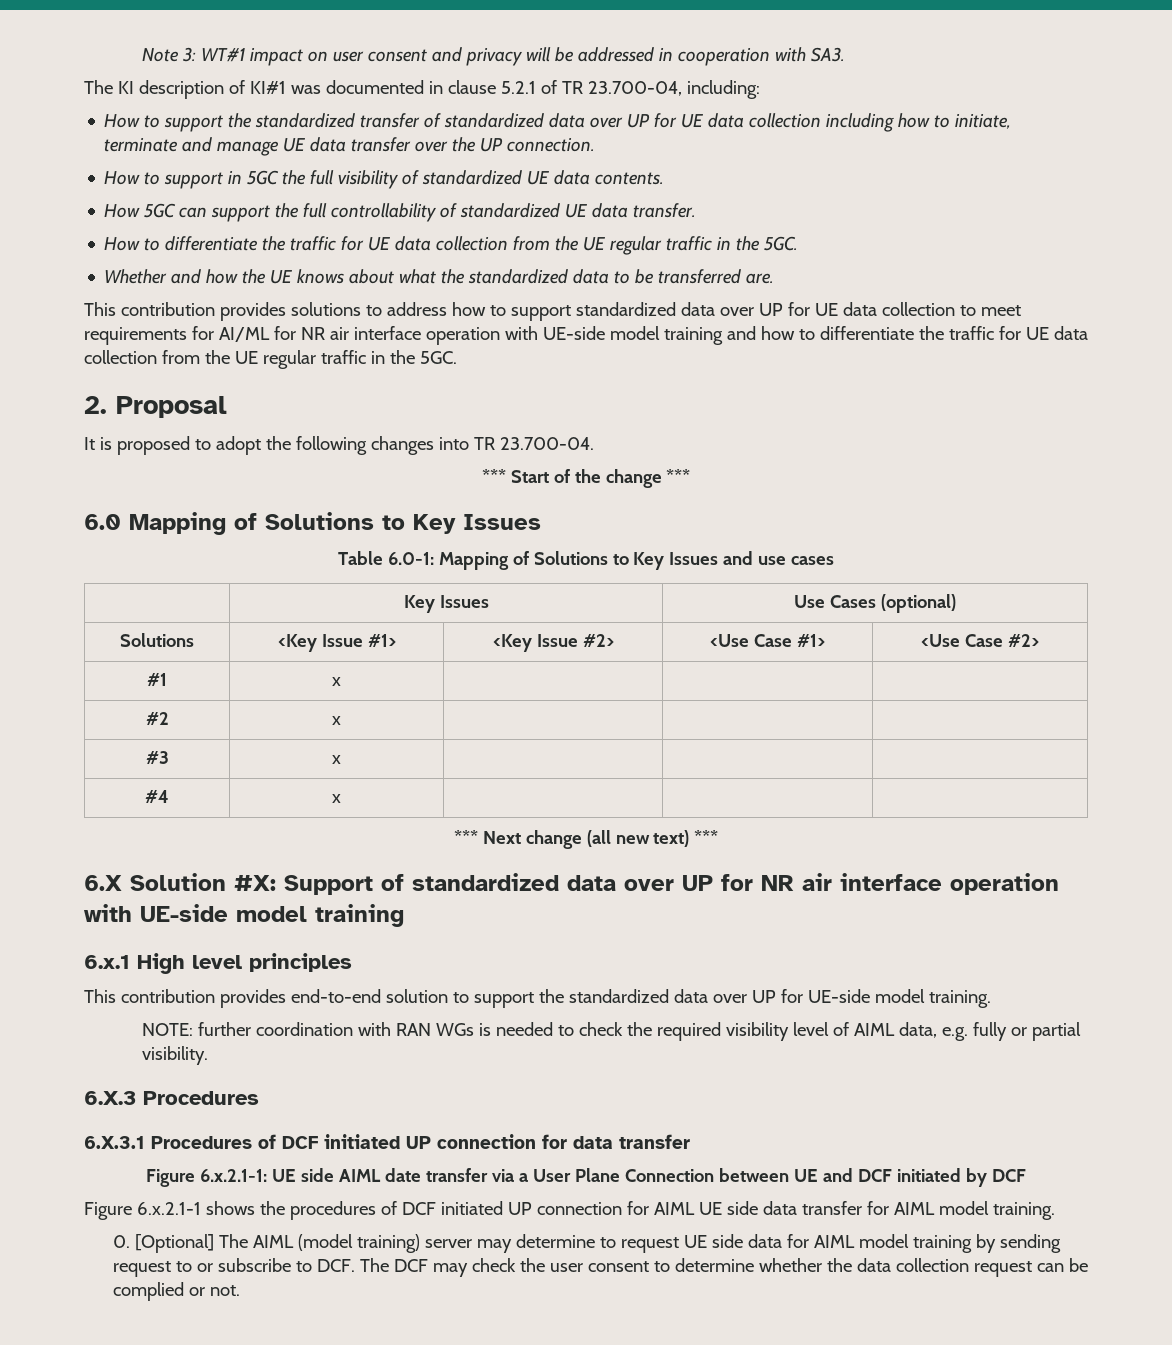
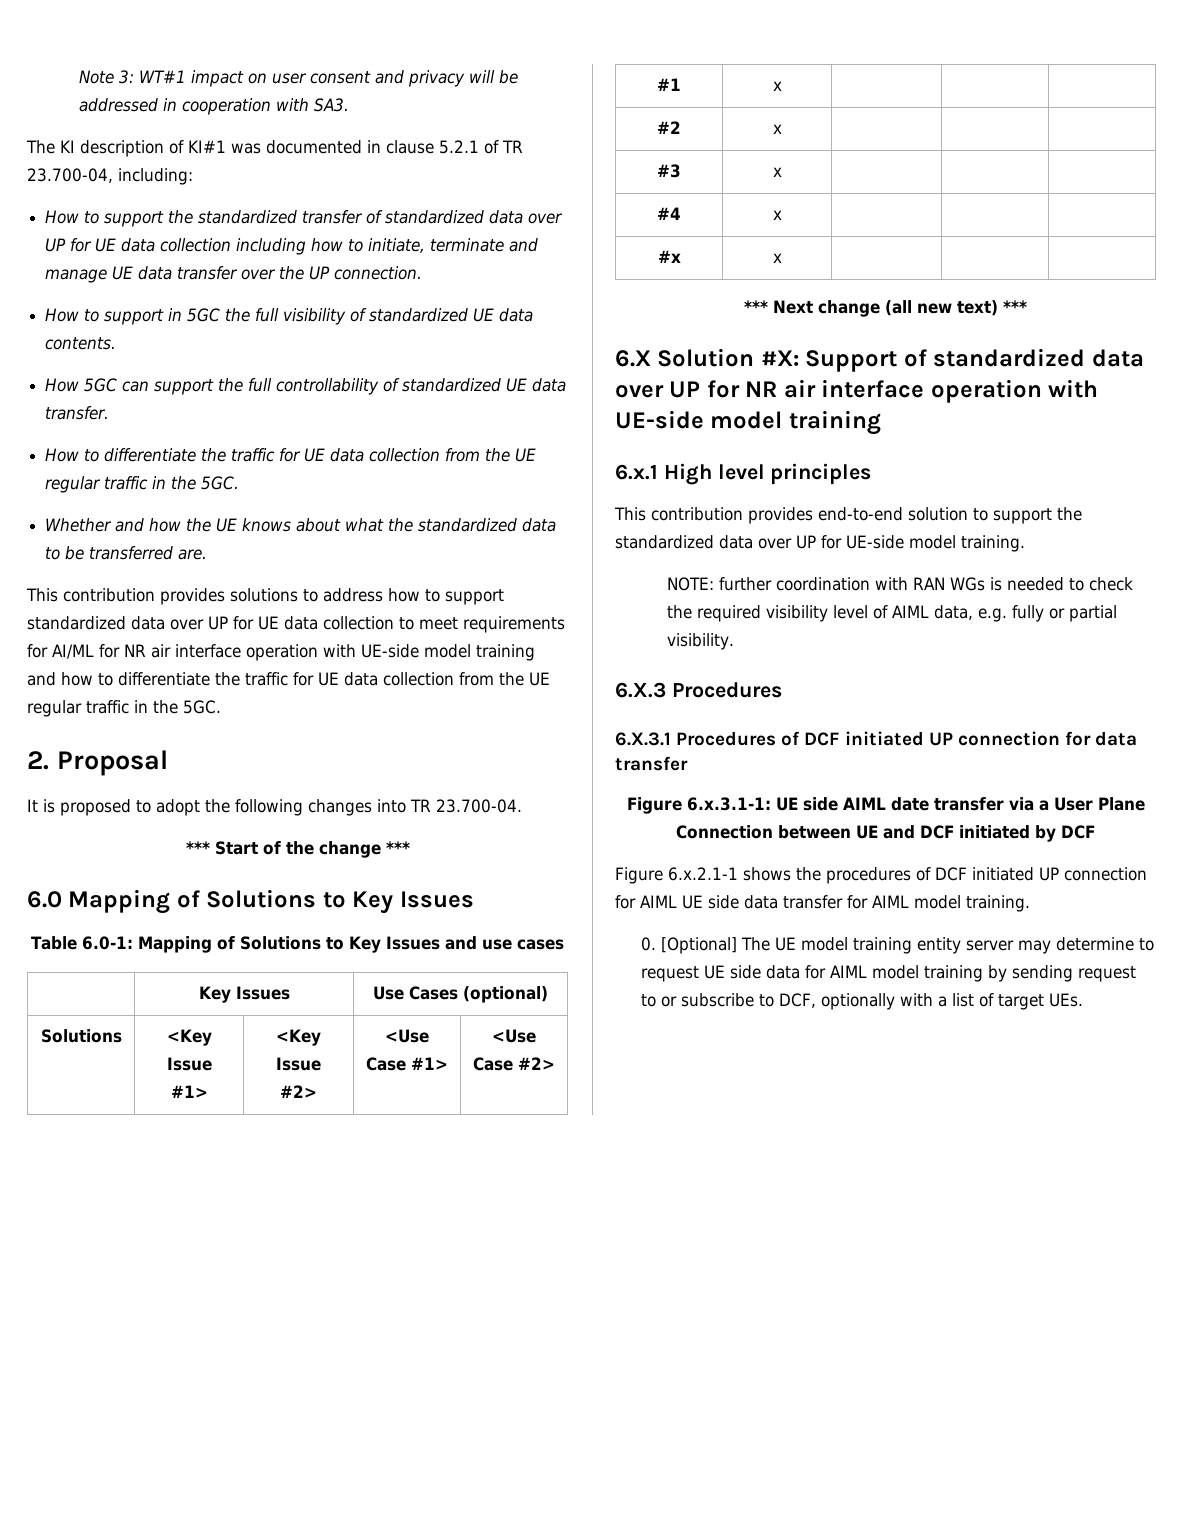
+ #x | x | | |
- Figure 6.x.2.1-1: UE side AIML date transfer via a User Plane Connection between UE and DCF initiated by DCF
+ Figure 6.x.3.1-1: UE side AIML date transfer via a User Plane Connection between UE and DCF initiated by DCF
- 0. [Optional] The AIML (model training) server may determine to request UE side data for AIML model training by sending request to or subscribe to DCF. The DCF may check the user consent to determine whether the data collection request can be complied or not.
+ 0. [Optional] The UE model training entity server may determine to request UE side data for AIML model training by sending request to or subscribe to DCF, optionally with a list of target UEs.

